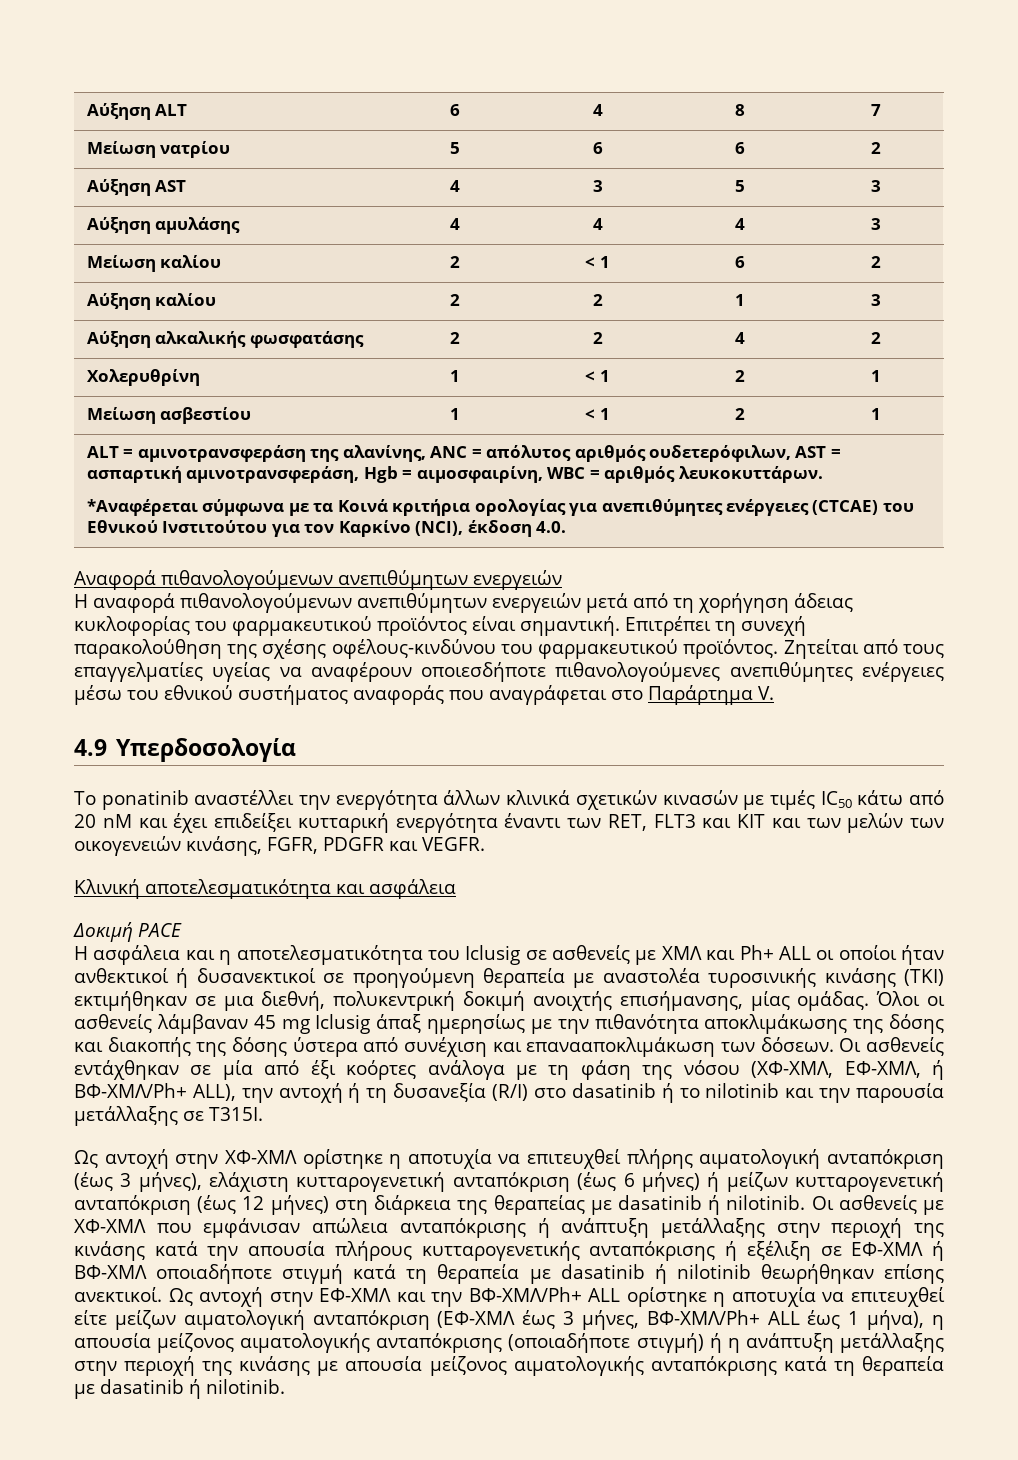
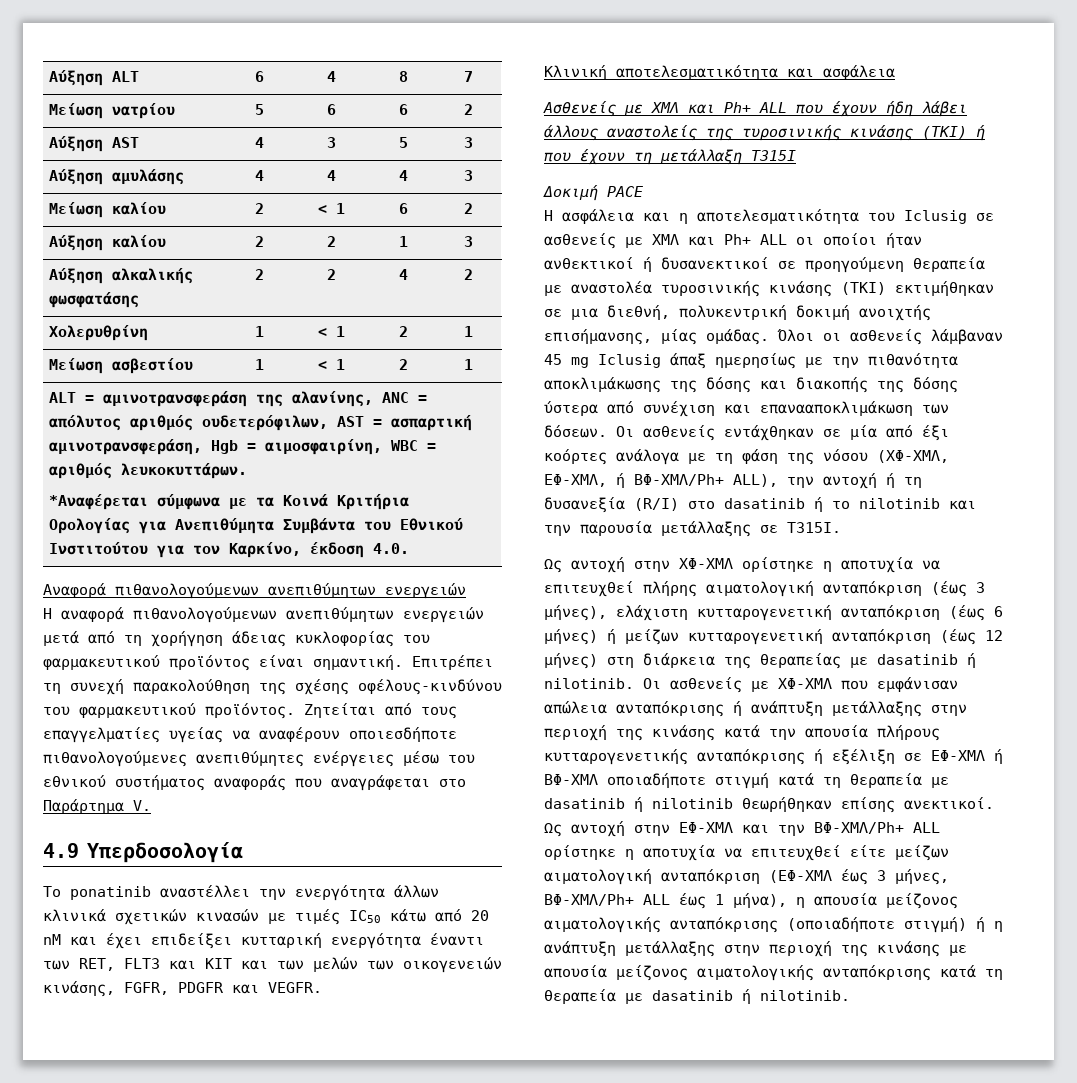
- *Αναφέρεται σύμφωνα με τα Κοινά κριτήρια ορολογίας για ανεπιθύμητες ενέργειες (CTCAE) του Εθνικού Ινστιτούτου για τον Καρκίνο (NCI), έκδοση 4.0.
+ *Αναφέρεται σύμφωνα με τα Κοινά Κριτήρια Ορολογίας για Ανεπιθύμητα Συμβάντα του Εθνικού Ινστιτούτου για τον Καρκίνο, έκδοση 4.0.
+ Ασθενείς με ΧΜΛ και Ph+ ALL που έχουν ήδη λάβει άλλους αναστολείς της τυροσινικής κινάσης (TKI) ή που έχουν τη μετάλλαξη T315I

